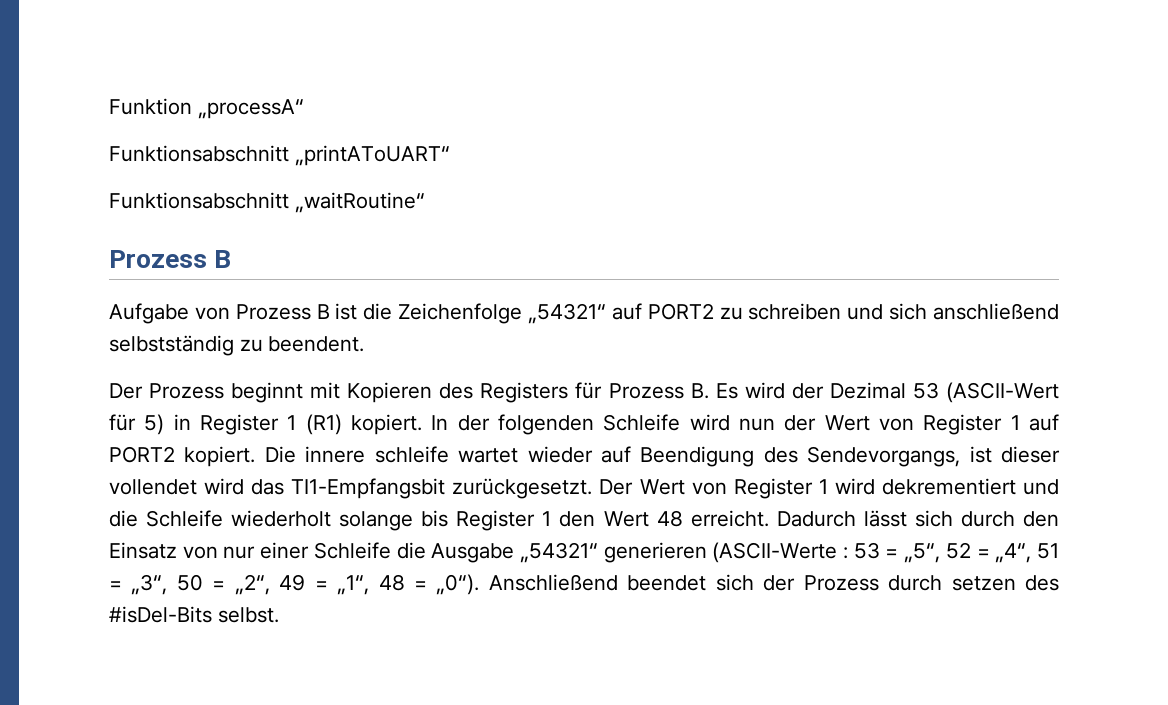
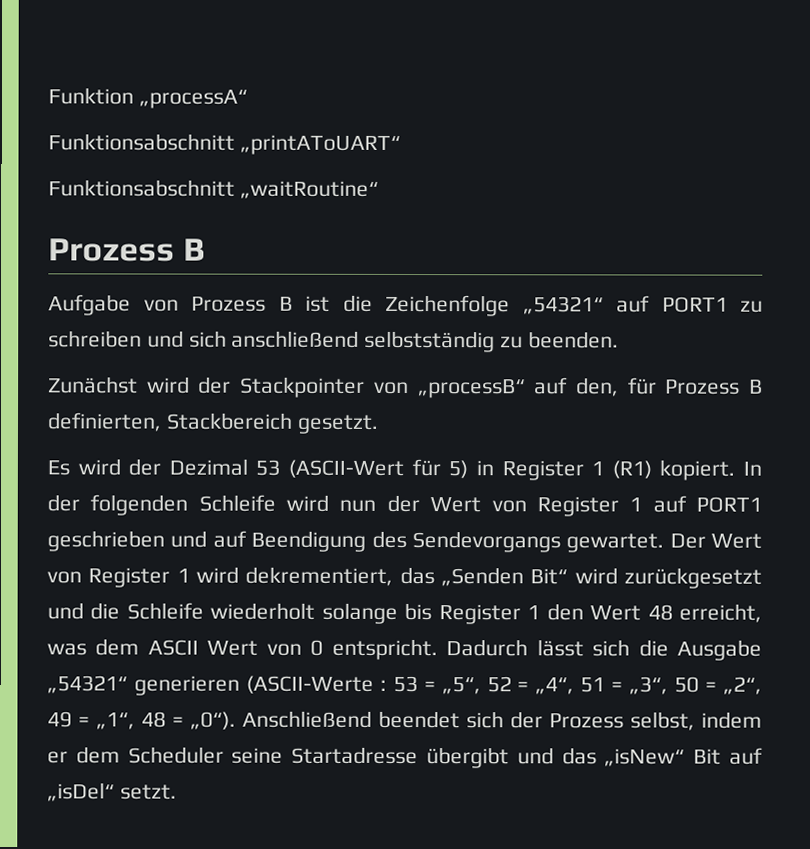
- Aufgabe von Prozess B ist die Zeichenfolge „54321“ auf PORT2 zu schreiben und sich anschließend selbstständig zu beendent.
- Der Prozess beginnt mit Kopieren des Registers für Prozess B. Es wird der Dezimal 53 (ASCII-Wert für 5) in Register 1 (R1) kopiert.
+ Aufgabe von Prozess B ist die Zeichenfolge „54321“ auf PORT1 zu schreiben und sich anschließend selbstständig zu beenden.
+ Zunächst wird der Stackpointer von „processB“ auf den, für Prozess B definierten, Stackbereich gesetzt.
+ Es wird der Dezimal 53 (ASCII-Wert für 5) in Register 1 (R1) kopiert.
- In der folgenden Schleife wird nun der Wert von Register 1 auf PORT2 kopiert. Die innere schleife wartet wieder auf Beendigung des Sendevorgangs, ist dieser vollendet wird das TI1-Empfangsbit zurückgesetzt.
+ In der folgenden Schleife wird nun der Wert von Register 1 auf PORT1 geschrieben und auf Beendigung des Sendevorgangs gewartet.
- Der Wert von Register 1 wird dekrementiert und die Schleife wiederholt solange bis Register 1 den Wert 48 erreicht. Dadurch lässt sich durch den Einsatz von nur einer Schleife die Ausgabe „54321“ generieren (ASCII-Werte : 53 = „5“, 52 = „4“, 51 = „3“, 50 = „2“, 49 = „1“, 48 = „0“).
+ Der Wert von Register 1 wird dekrementiert, das „Senden Bit“ wird zurückgesetzt und die Schleife wiederholt solange bis Register 1 den Wert 48 erreicht, was dem ASCII Wert von 0 entspricht. Dadurch lässt sich die Ausgabe „54321“ generieren (ASCII-Werte : 53 = „5“, 52 = „4“, 51 = „3“, 50 = „2“, 49 = „1“, 48 = „0“).
- Anschließend beendet sich der Prozess durch setzen des #isDel-Bits selbst.
+ Anschließend beendet sich der Prozess selbst, indem er dem Scheduler seine Startadresse übergibt und das „isNew“ Bit auf „isDel“ setzt.

